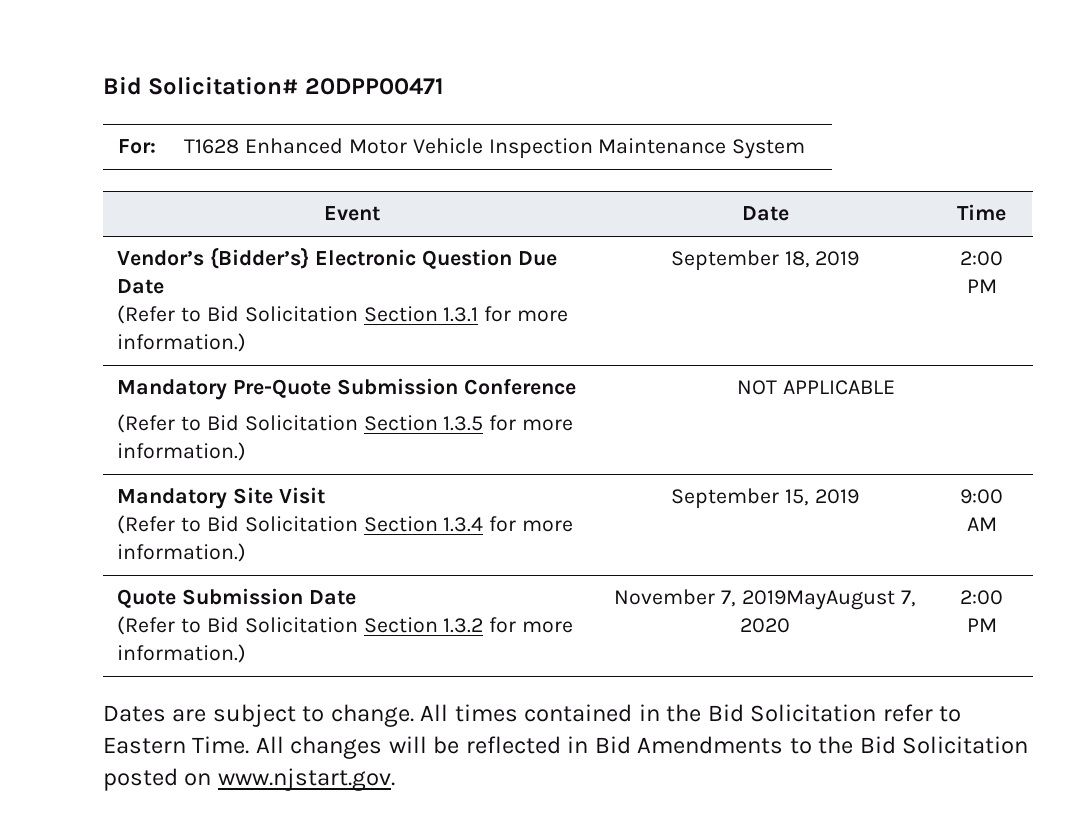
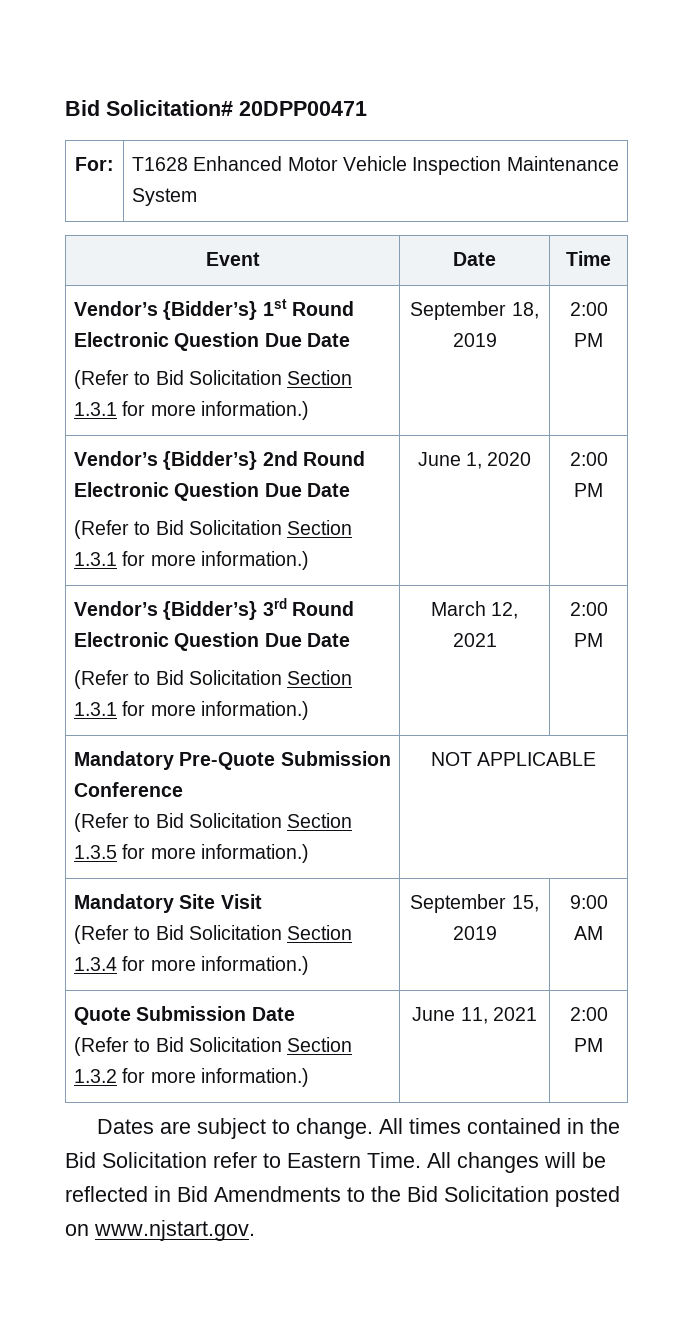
- Vendor’s {Bidder’s} Electronic Question Due Date
+ Vendor’s {Bidder’s} 1st Round Electronic Question Due Date
+ Vendor’s {Bidder’s} 2nd Round Electronic Question Due Date
+ (Refer to Bid Solicitation Section 1.3.1 for more information.) | June 1, 2020 | 2:00 PM
+ Vendor’s {Bidder’s} 3rd Round Electronic Question Due Date
+ (Refer to Bid Solicitation Section 1.3.1 for more information.) | March 12, 2021 | 2:00 PM
  Quote Submission Date
- (Refer to Bid Solicitation Section 1.3.2 for more information.) | November 7, 2019MayAugust 7, 2020 | 2:00 PM
+ (Refer to Bid Solicitation Section 1.3.2 for more information.) | June 11, 2021 | 2:00 PM

